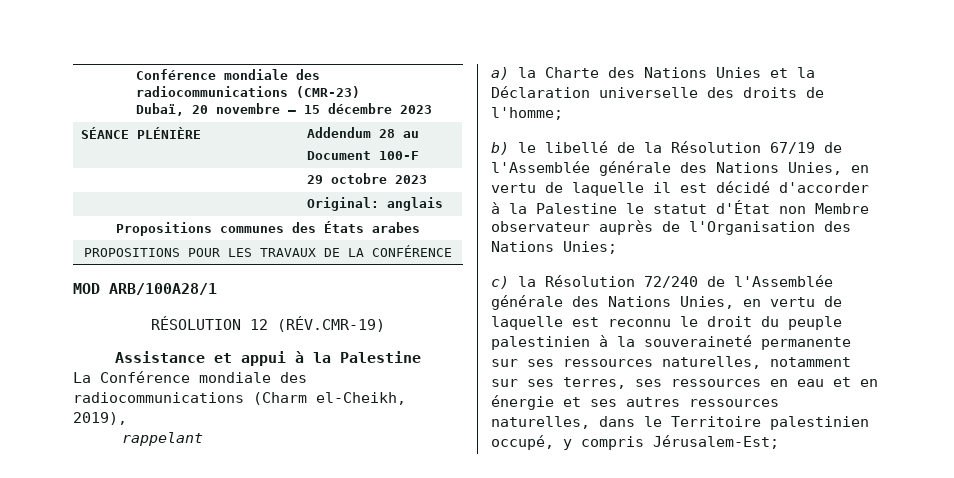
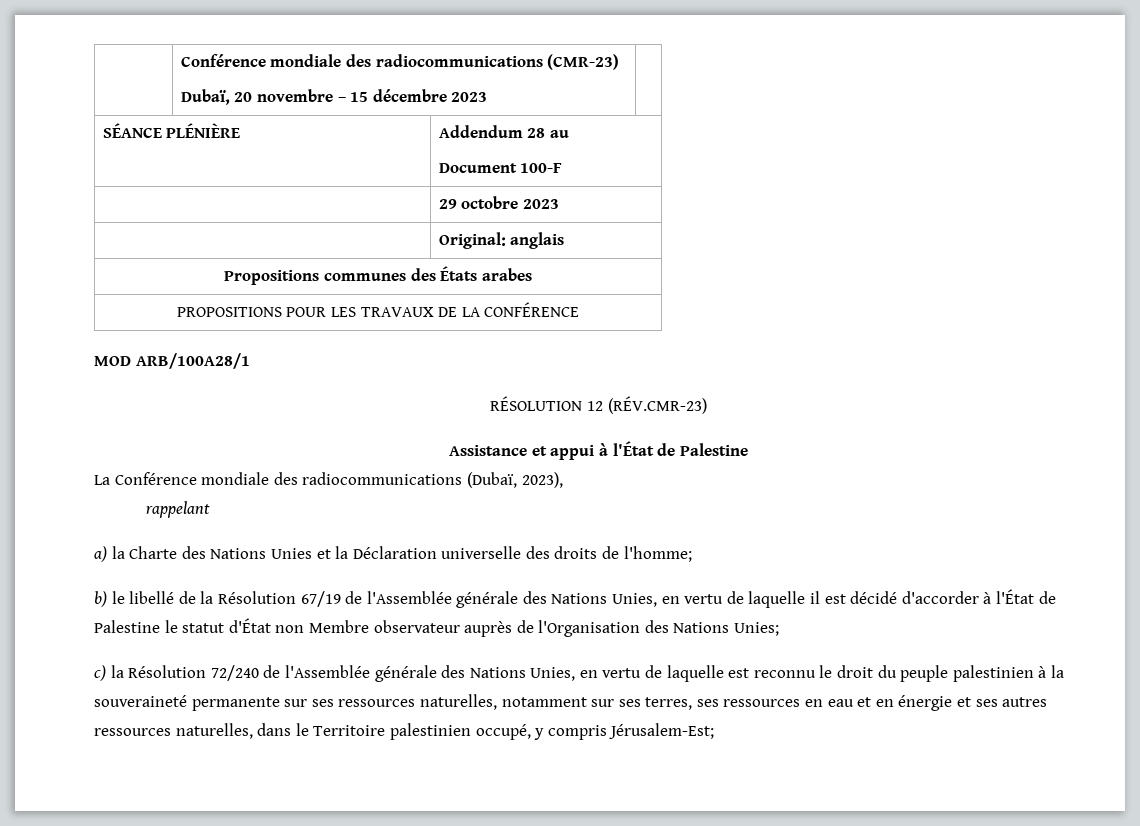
- RÉSOLUTION 12 (RÉV.CMR-19)
+ RÉSOLUTION 12 (RÉV.CMR-23)
- Assistance et appui à la Palestine
+ Assistance et appui à l'État de Palestine
- La Conférence mondiale des radiocommunications (Charm el-Cheikh, 2019),
+ La Conférence mondiale des radiocommunications (Dubaï, 2023),
- b) le libellé de la Résolution 67/19 de l'Assemblée générale des Nations Unies, en vertu de laquelle il est décidé d'accorder à la Palestine le statut d'État non Membre observateur auprès de l'Organisation des Nations Unies;
+ b) le libellé de la Résolution 67/19 de l'Assemblée générale des Nations Unies, en vertu de laquelle il est décidé d'accorder à l'État de Palestine le statut d'État non Membre observateur auprès de l'Organisation des Nations Unies;

